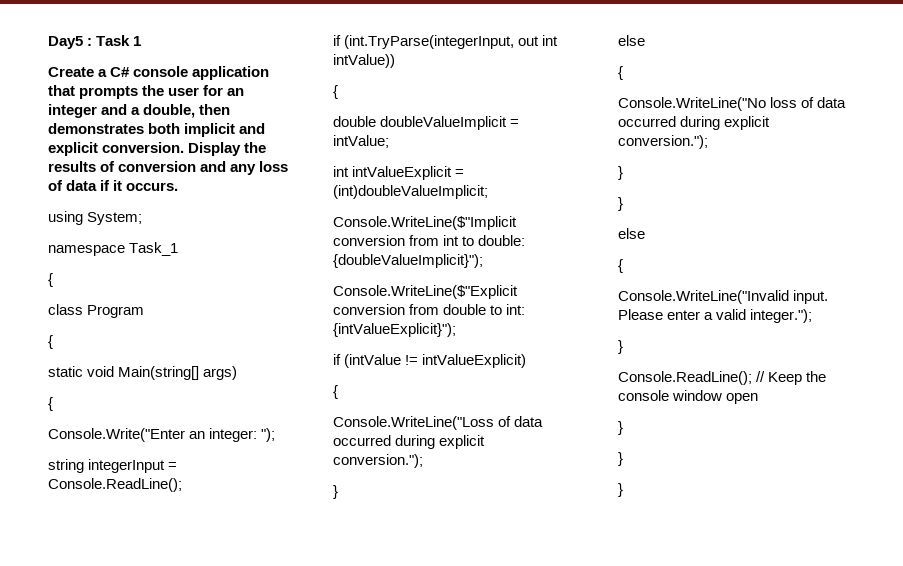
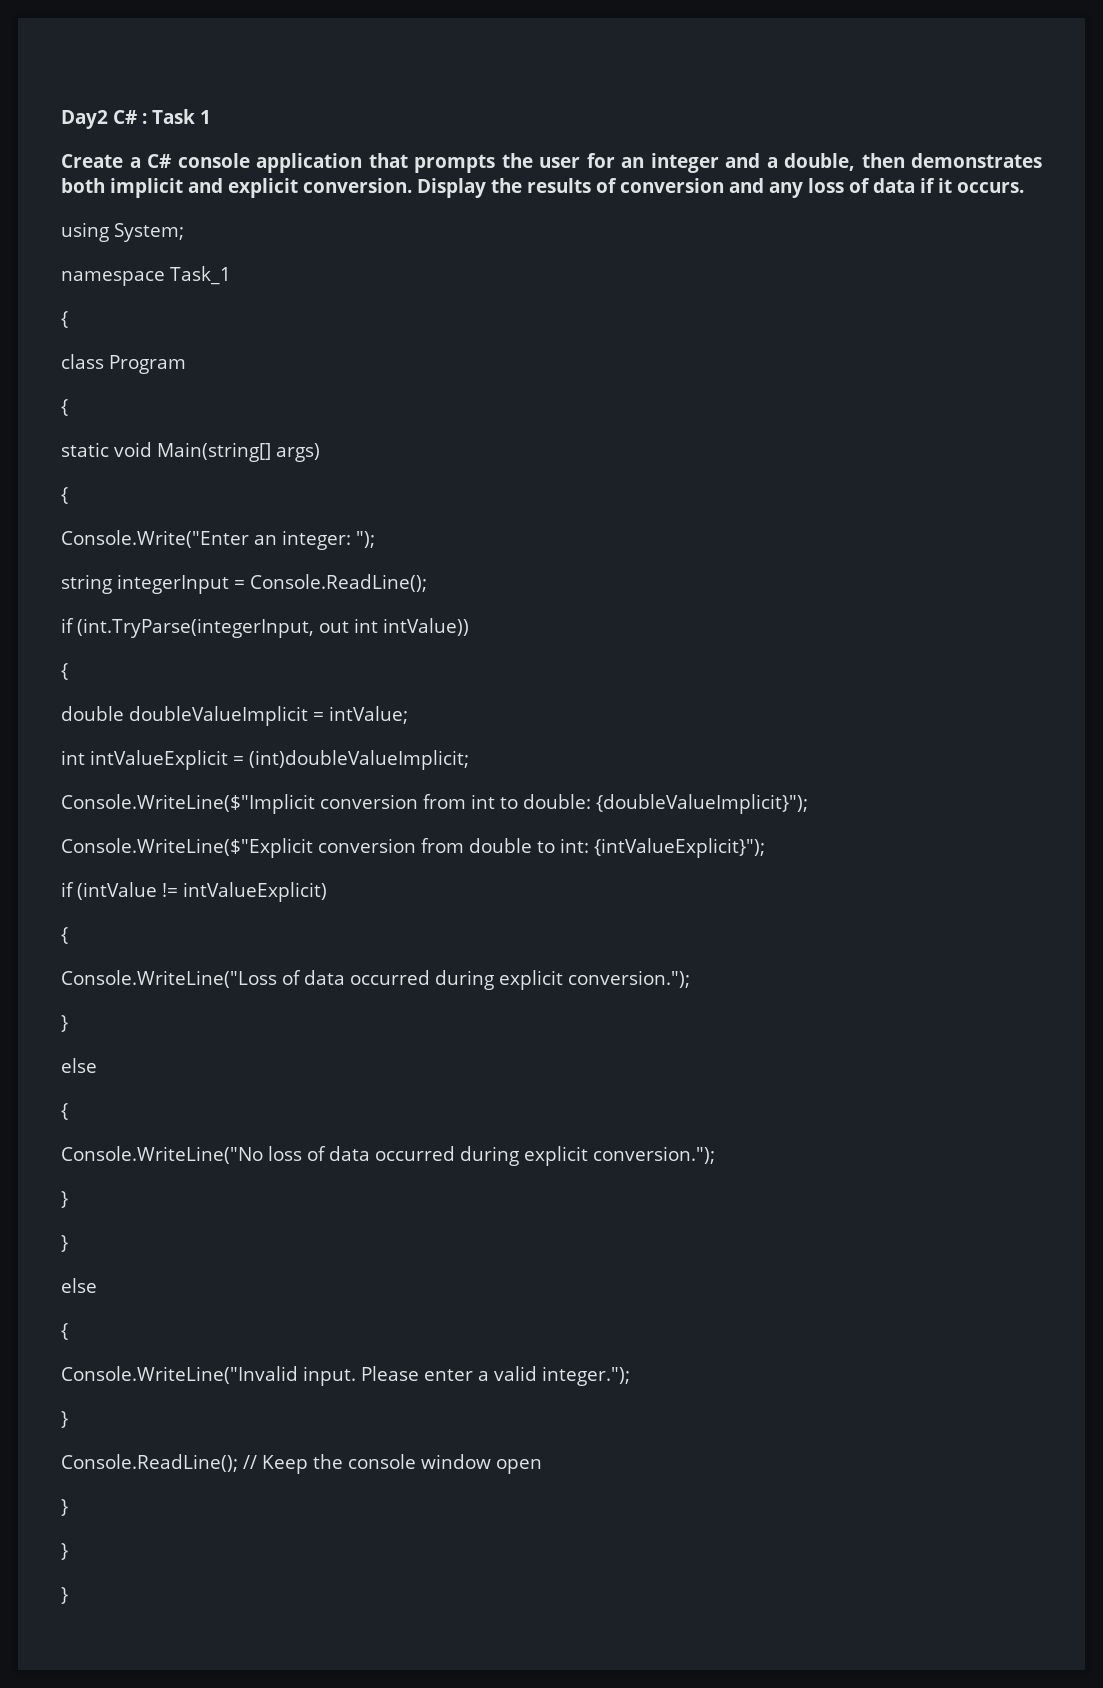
- Day5 : Task 1
+ Day2 C# : Task 1

